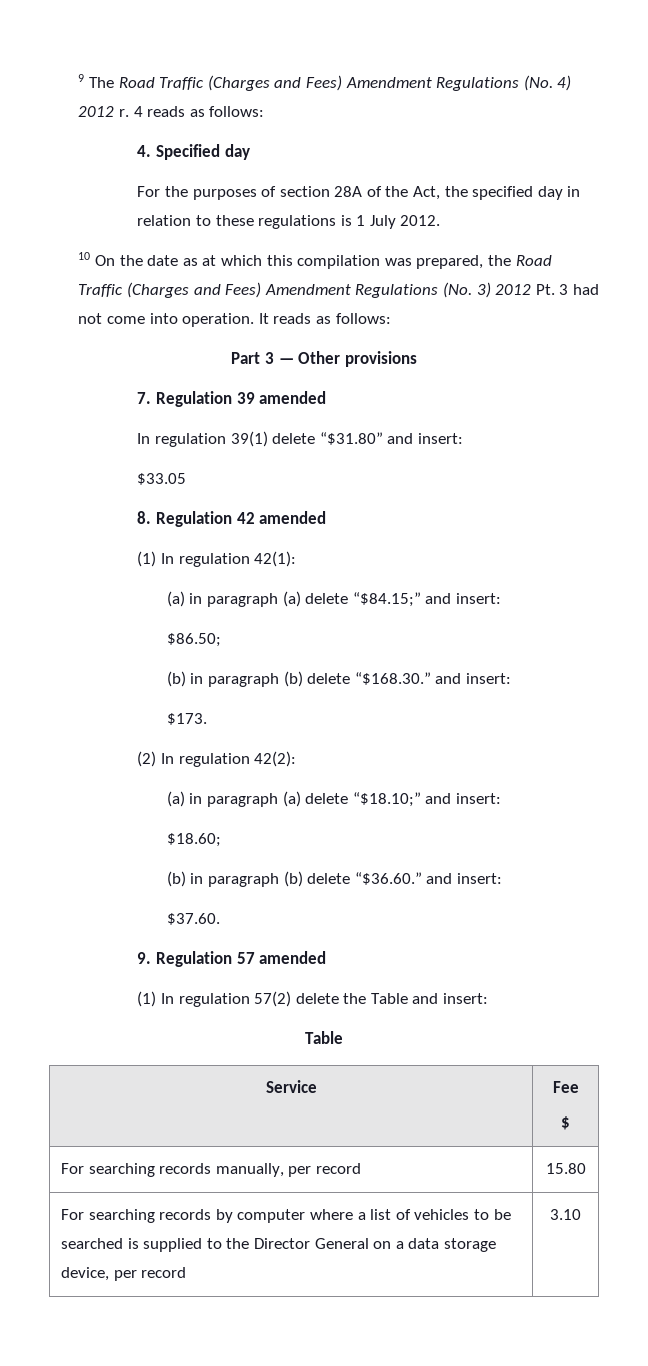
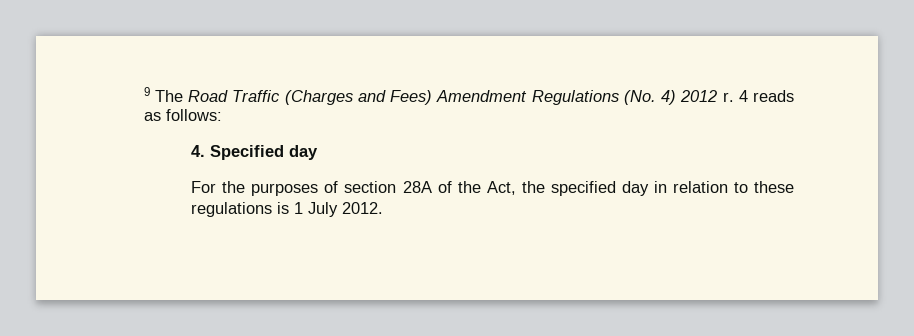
- 10 On the date as at which this compilation was prepared, the Road Traffic (Charges and Fees) Amendment Regulations (No. 3) 2012 Pt. 3 had not come into operation. It reads as follows:
- Part 3 — Other provisions
- 7. Regulation 39 amended
- In regulation 39(1) delete “$31.80” and insert:
- $33.05
- 8. Regulation 42 amended
- (1) In regulation 42(1):
- (a) in paragraph (a) delete “$84.15;” and insert:
- $86.50;
- (b) in paragraph (b) delete “$168.30.” and insert:
- $173.
- (2) In regulation 42(2):
- (a) in paragraph (a) delete “$18.10;” and insert:
- $18.60;
- (b) in paragraph (b) delete “$36.60.” and insert:
- $37.60.
- 9. Regulation 57 amended
- (1) In regulation 57(2) delete the Table and insert:
- Table
- Service | Fee
- $
- For searching records manually, per record | 15.80
- For searching records by computer where a list of vehicles to be searched is supplied to the Director General on a data storage device, per record | 3.10

